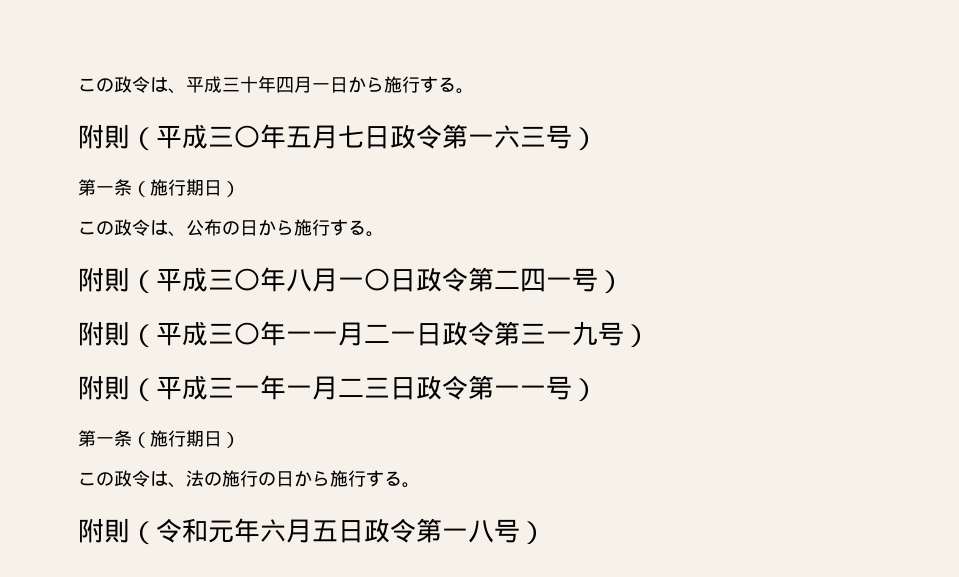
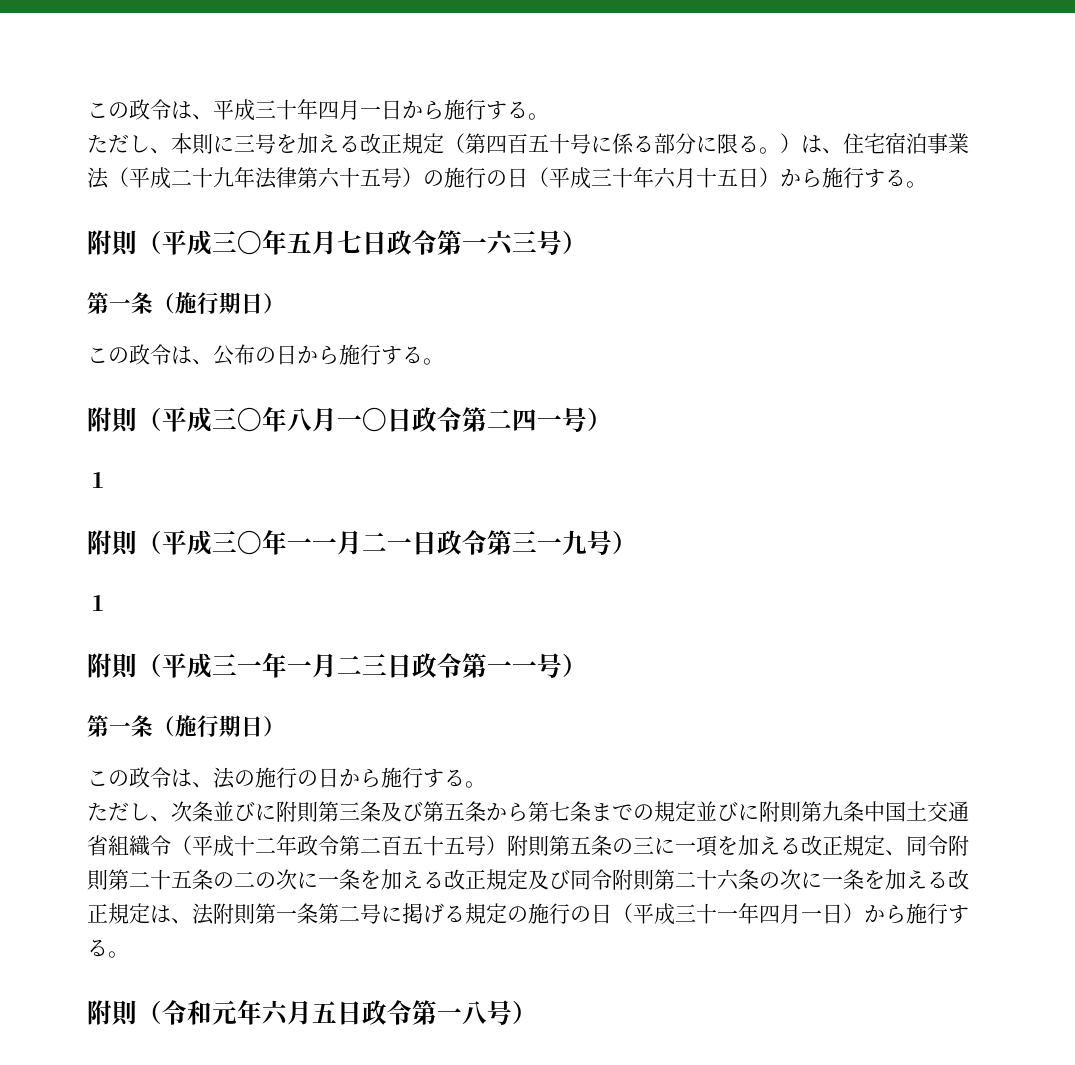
+ ただし、本則に三号を加える改正規定（第四百五十号に係る部分に限る。）は、住宅宿泊事業法（平成二十九年法律第六十五号）の施行の日（平成三十年六月十五日）から施行する。
  附則（平成三〇年八月一〇日政令第二四一号）
+ １
  附則（平成三〇年一一月二一日政令第三一九号）
+ １
+ ただし、次条並びに附則第三条及び第五条から第七条までの規定並びに附則第九条中国土交通省組織令（平成十二年政令第二百五十五号）附則第五条の三に一項を加える改正規定、同令附則第二十五条の二の次に一条を加える改正規定及び同令附則第二十六条の次に一条を加える改正規定は、法附則第一条第二号に掲げる規定の施行の日（平成三十一年四月一日）から施行する。

